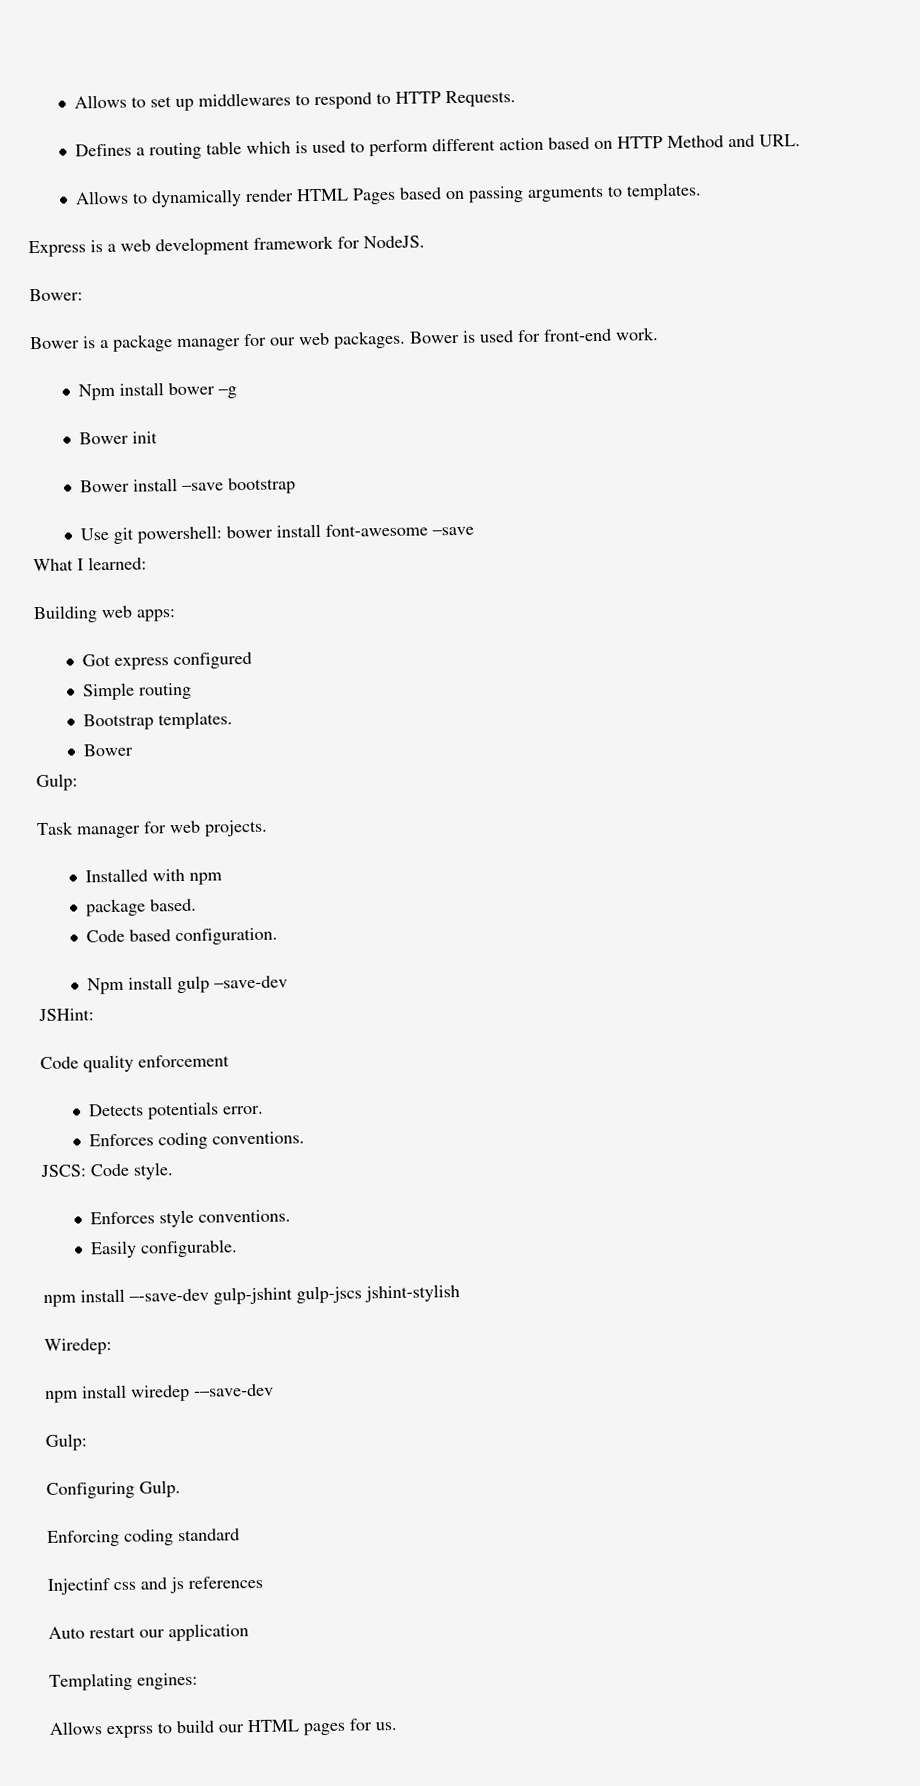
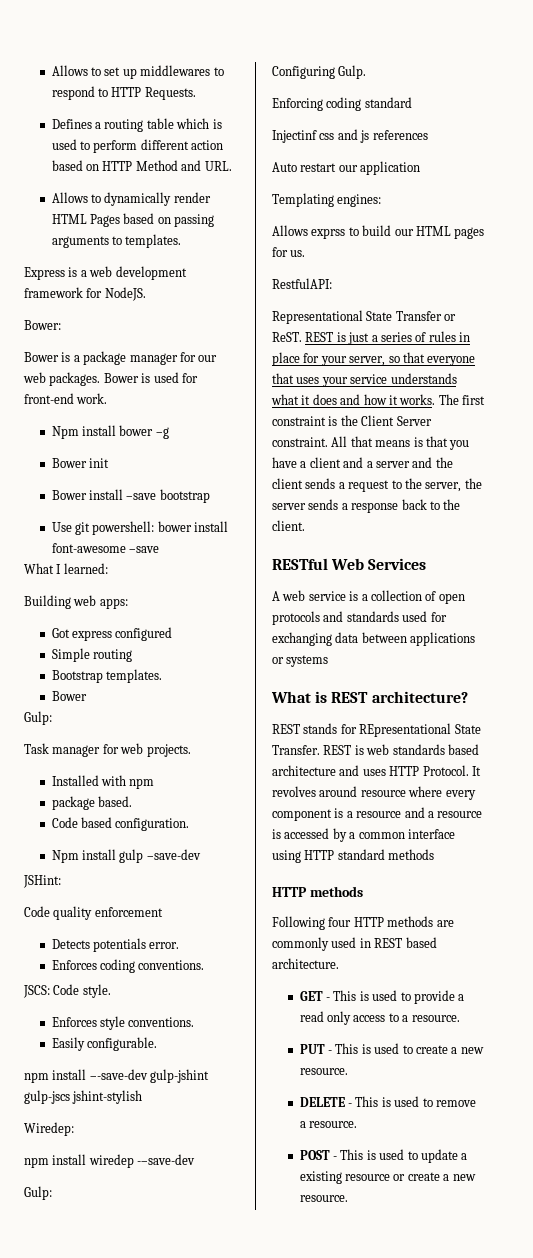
+ RestfulAPI:
+ Representational State Transfer or ReST. REST is just a series of rules in place for your server, so that everyone that uses your service understands what it does and how it works. The first constraint is the Client Server constraint. All that means is that you have a client and a server and the client sends a request to the server, the server sends a response back to the client.
+ RESTful Web Services
+ A web service is a collection of open protocols and standards used for exchanging data between applications or systems
+ What is REST architecture?
+ REST stands for REpresentational State Transfer. REST is web standards based architecture and uses HTTP Protocol. It revolves around resource where every component is a resource and a resource is accessed by a common interface using HTTP standard methods
+ HTTP methods
+ Following four HTTP methods are commonly used in REST based architecture.
+ GET - This is used to provide a read only access to a resource.
+ PUT - This is used to create a new resource.
+ DELETE - This is used to remove a resource.
+ POST - This is used to update a existing resource or create a new resource.

